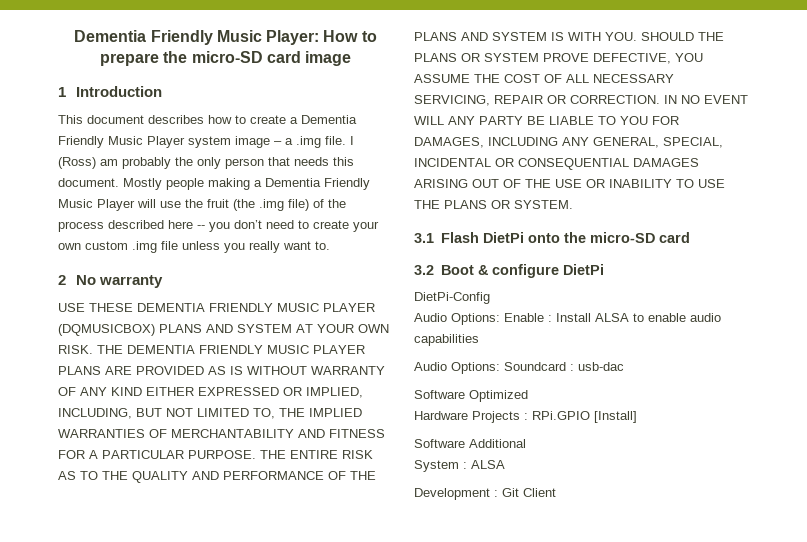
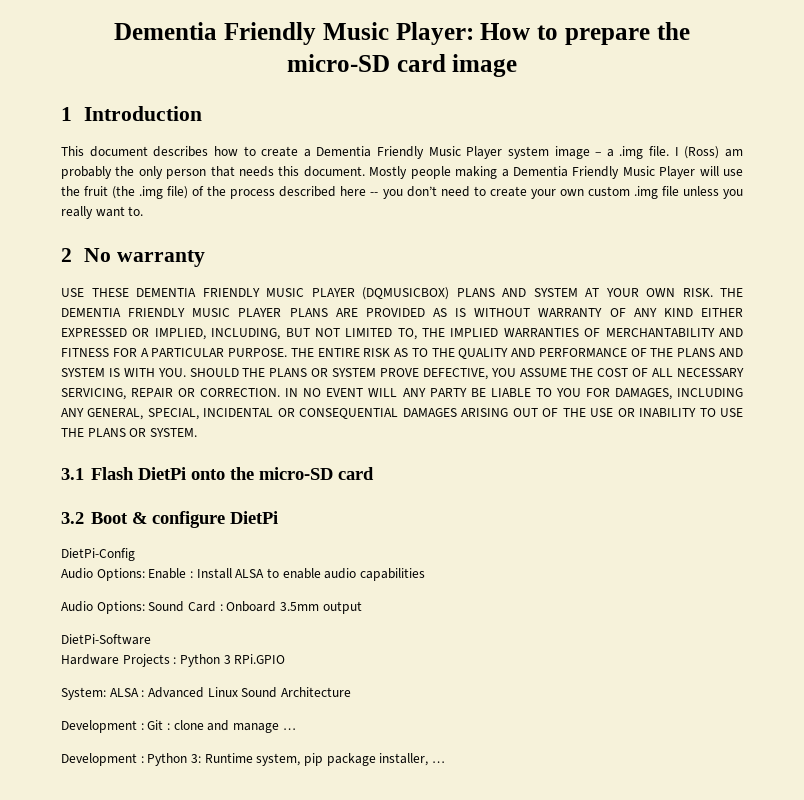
- Audio Options: Soundcard : usb-dac
- Software Optimized
+ Audio Options: Sound Card : Onboard 3.5mm output
+ DietPi-Software
- Hardware Projects : RPi.GPIO [Install]
- Software Additional
- System : ALSA
- Development : Git Client
+ Hardware Projects : Python 3 RPi.GPIO
+ System: ALSA : Advanced Linux Sound Architecture
+ Development : Git : clone and manage …
+ Development : Python 3: Runtime system, pip package installer, …

